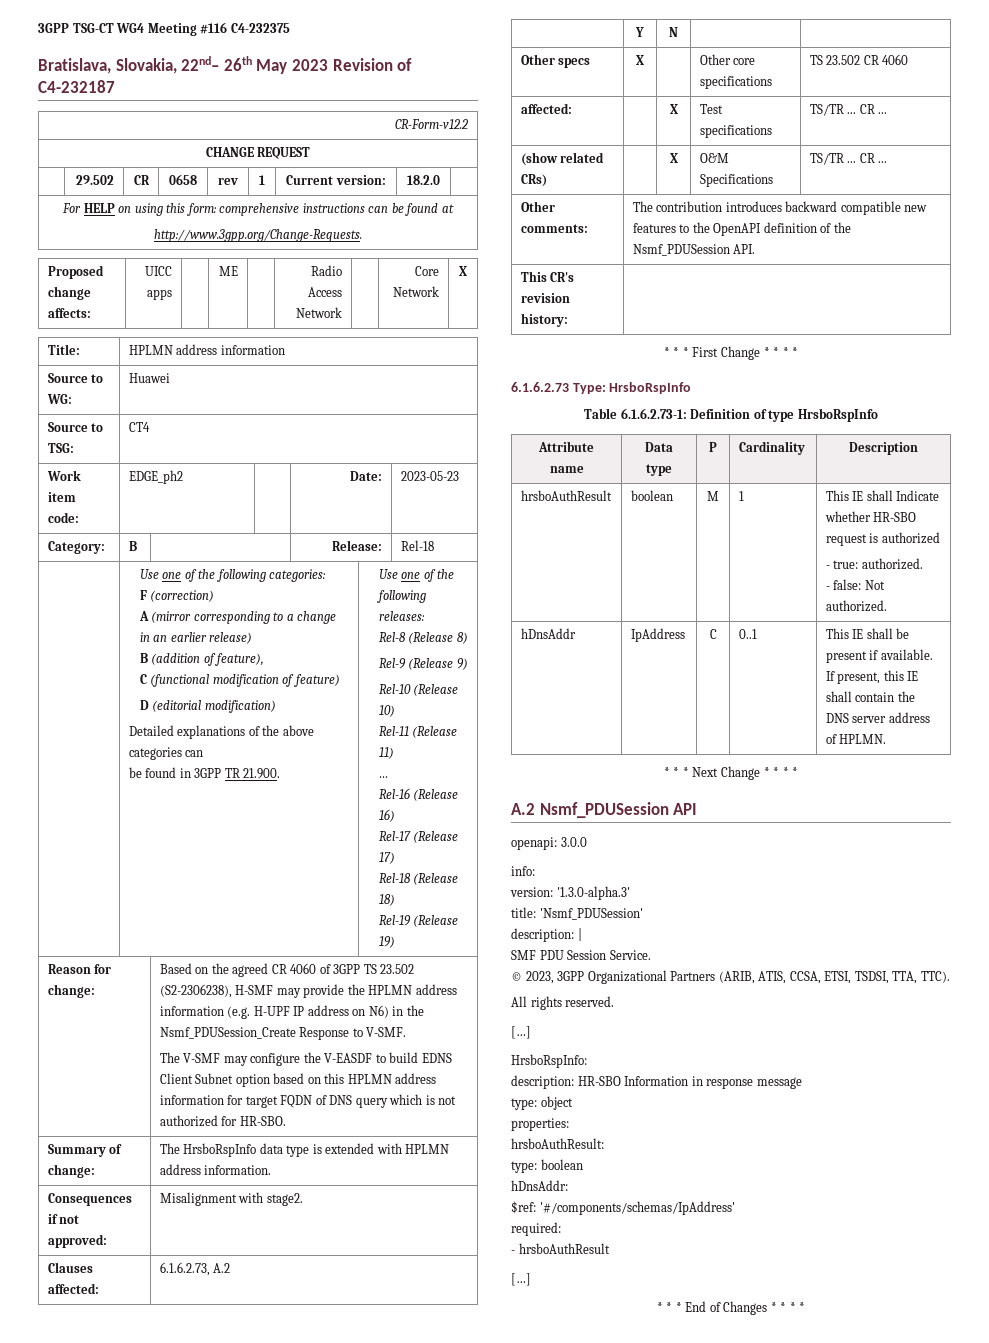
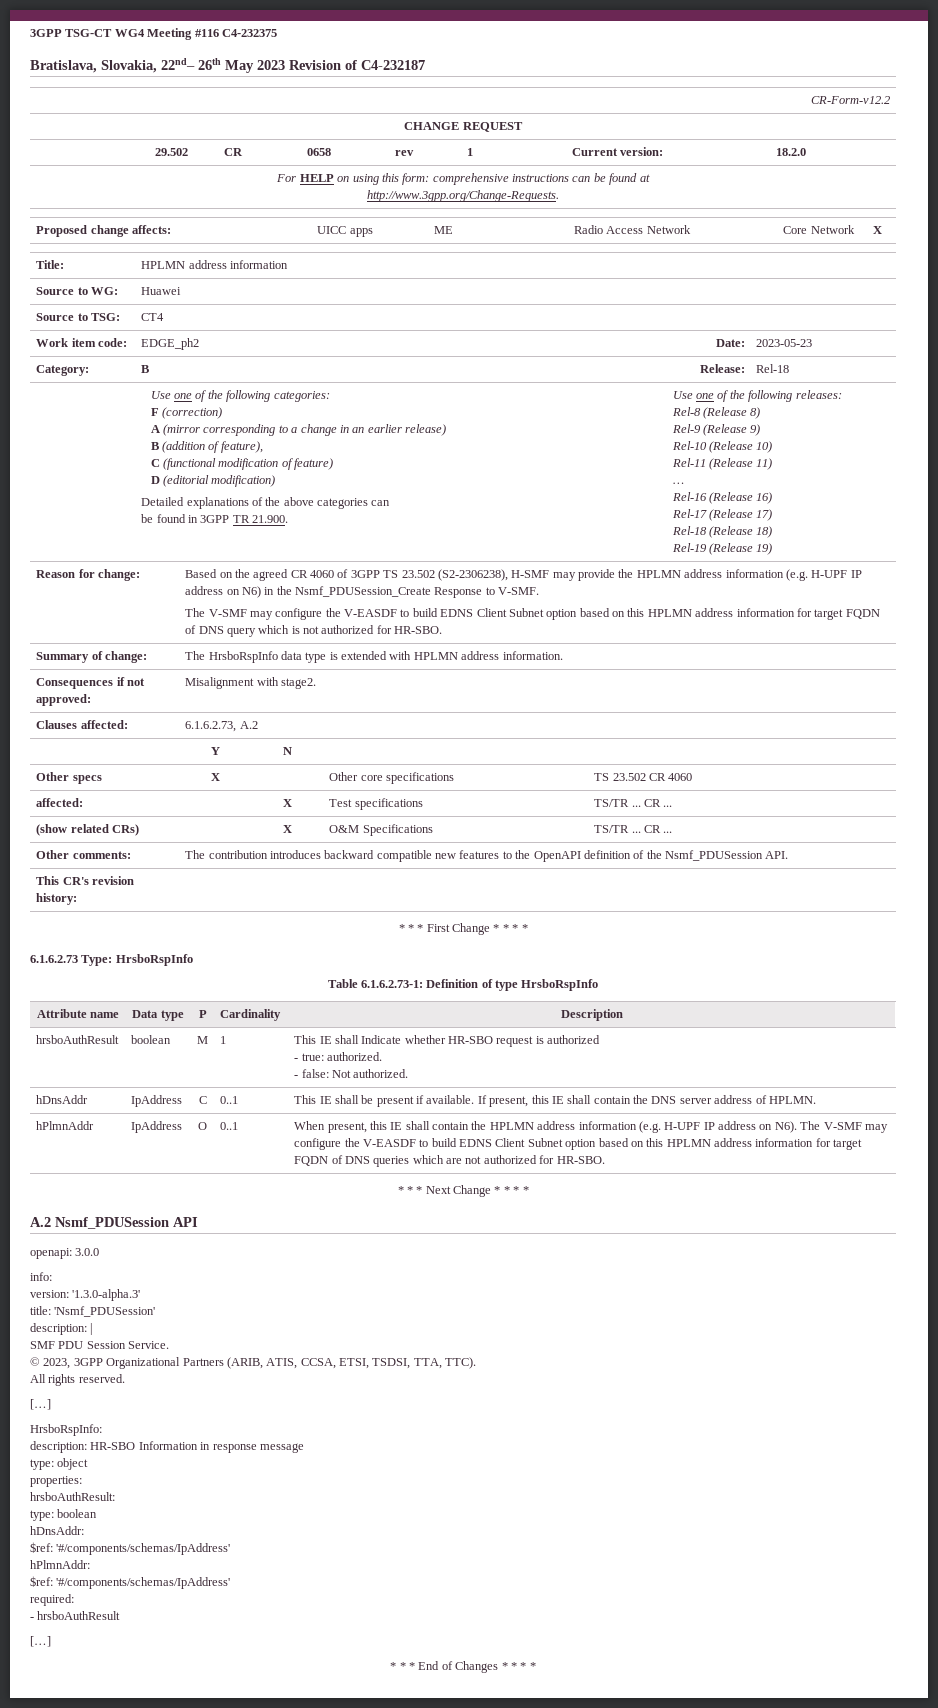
+ hPlmnAddr | IpAddress | O | 0..1 | When present, this IE shall contain the HPLMN address information (e.g. H-UPF IP address on N6). The V-SMF may configure the V-EASDF to build EDNS Client Subnet option based on this HPLMN address information for target FQDN of DNS queries which are not authorized for HR-SBO.
+ hPlmnAddr:
+ $ref: '#/components/schemas/IpAddress'

